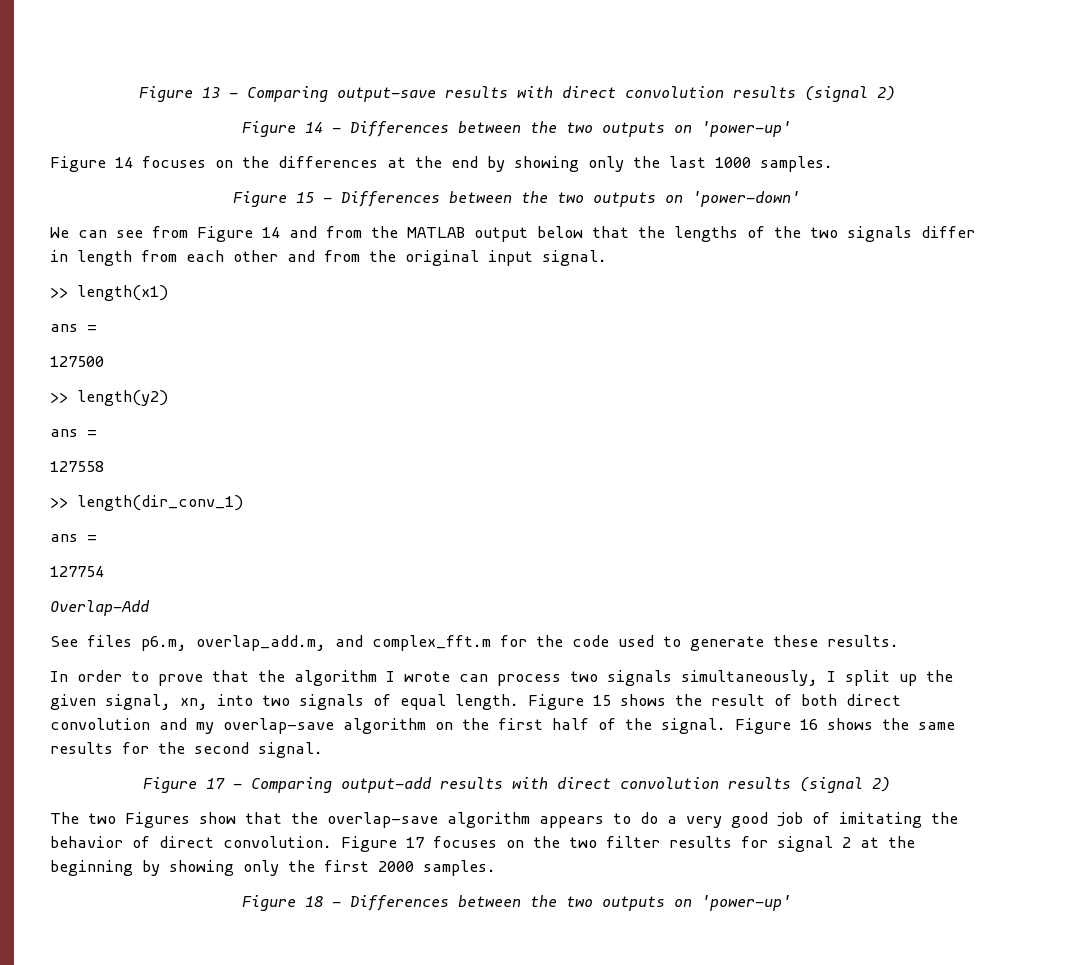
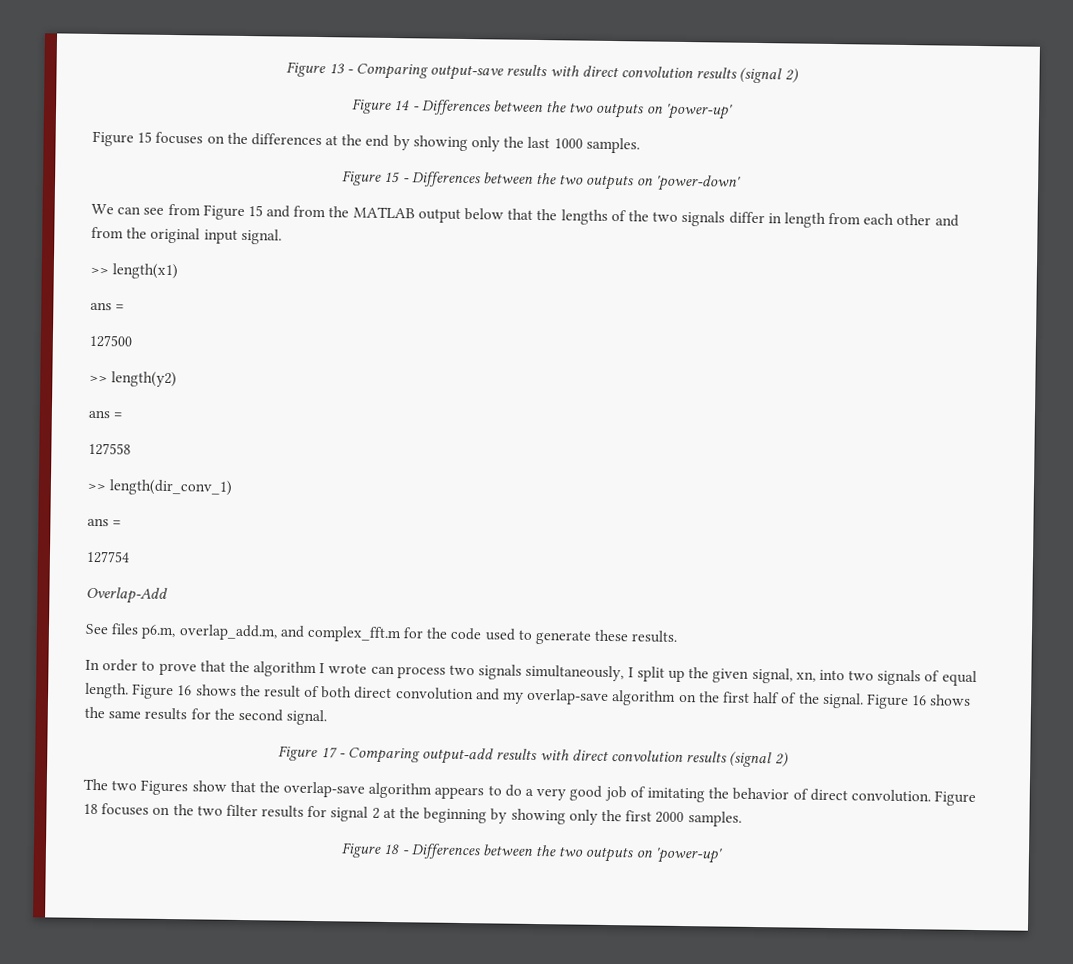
- Figure 14 focuses on the differences at the end by showing only the last 1000 samples.
+ Figure 15 focuses on the differences at the end by showing only the last 1000 samples.
- We can see from Figure 14 and from the MATLAB output below that the lengths of the two signals differ in length from each other and from the original input signal.
+ We can see from Figure 15 and from the MATLAB output below that the lengths of the two signals differ in length from each other and from the original input signal.
- Figure 15 shows the result of both direct convolution and my overlap-save algorithm on the first half of the signal.
+ Figure 16 shows the result of both direct convolution and my overlap-save algorithm on the first half of the signal.
- Figure 17 focuses on the two filter results for signal 2 at the beginning by showing only the first 2000 samples.
+ Figure 18 focuses on the two filter results for signal 2 at the beginning by showing only the first 2000 samples.

